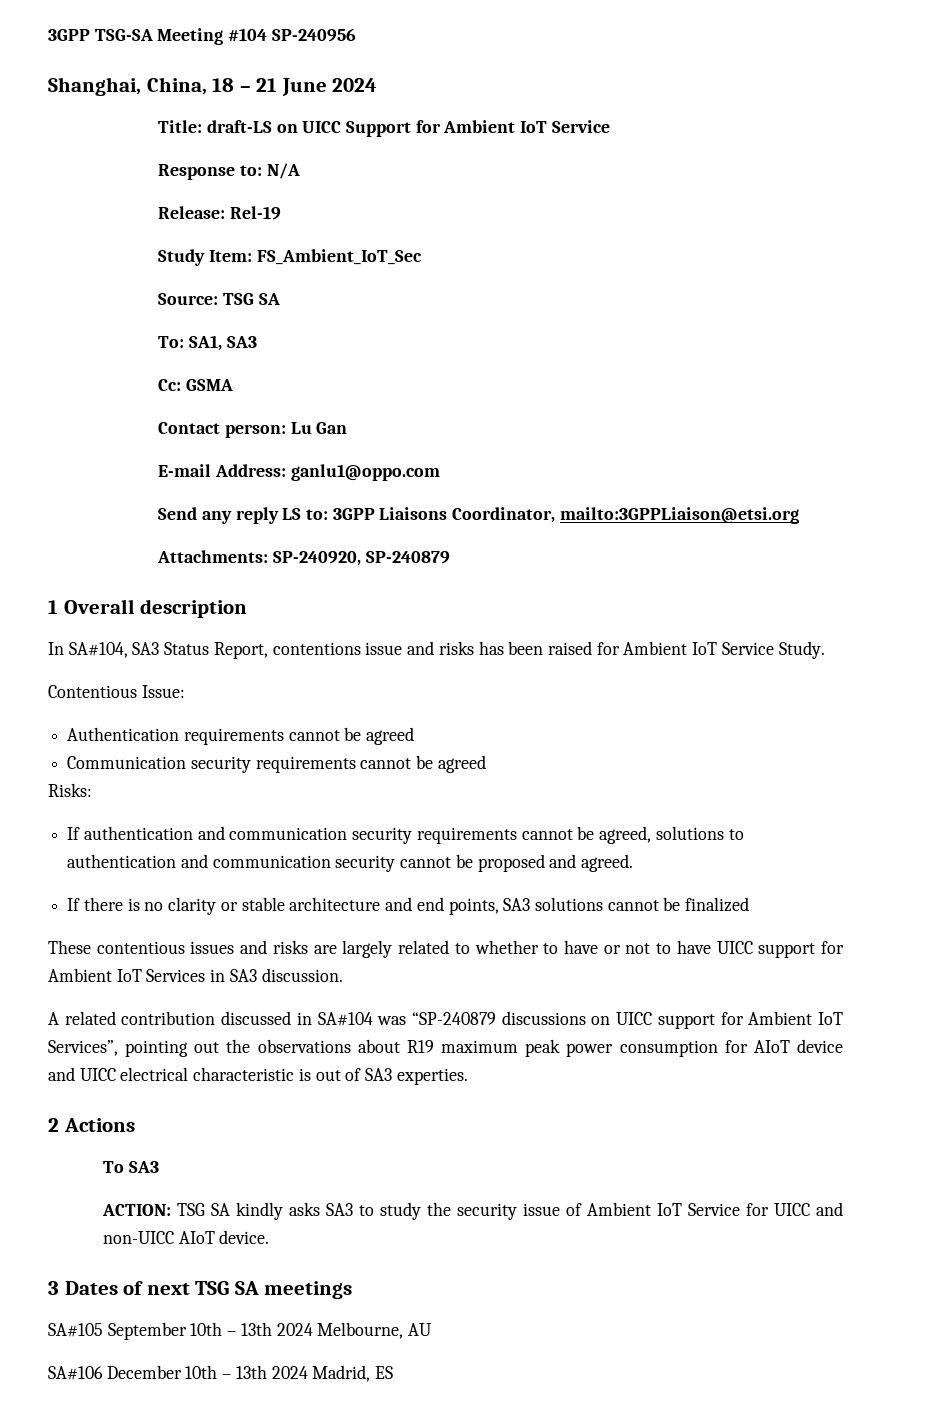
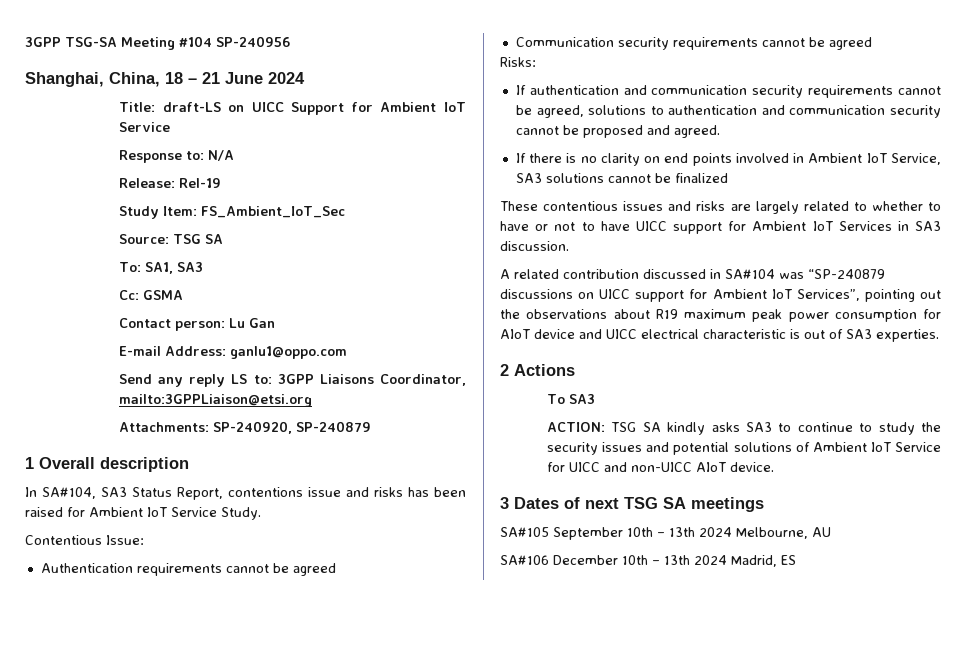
- If there is no clarity or stable architecture and end points, SA3 solutions cannot be finalized
+ If there is no clarity on end points involved in Ambient IoT Service, SA3 solutions cannot be finalized
- ACTION: TSG SA kindly asks SA3 to study the security issue of Ambient IoT Service for UICC and non-UICC AIoT device.
+ ACTION: TSG SA kindly asks SA3 to continue to study the security issues and potential solutions of Ambient IoT Service for UICC and non-UICC AIoT device.

